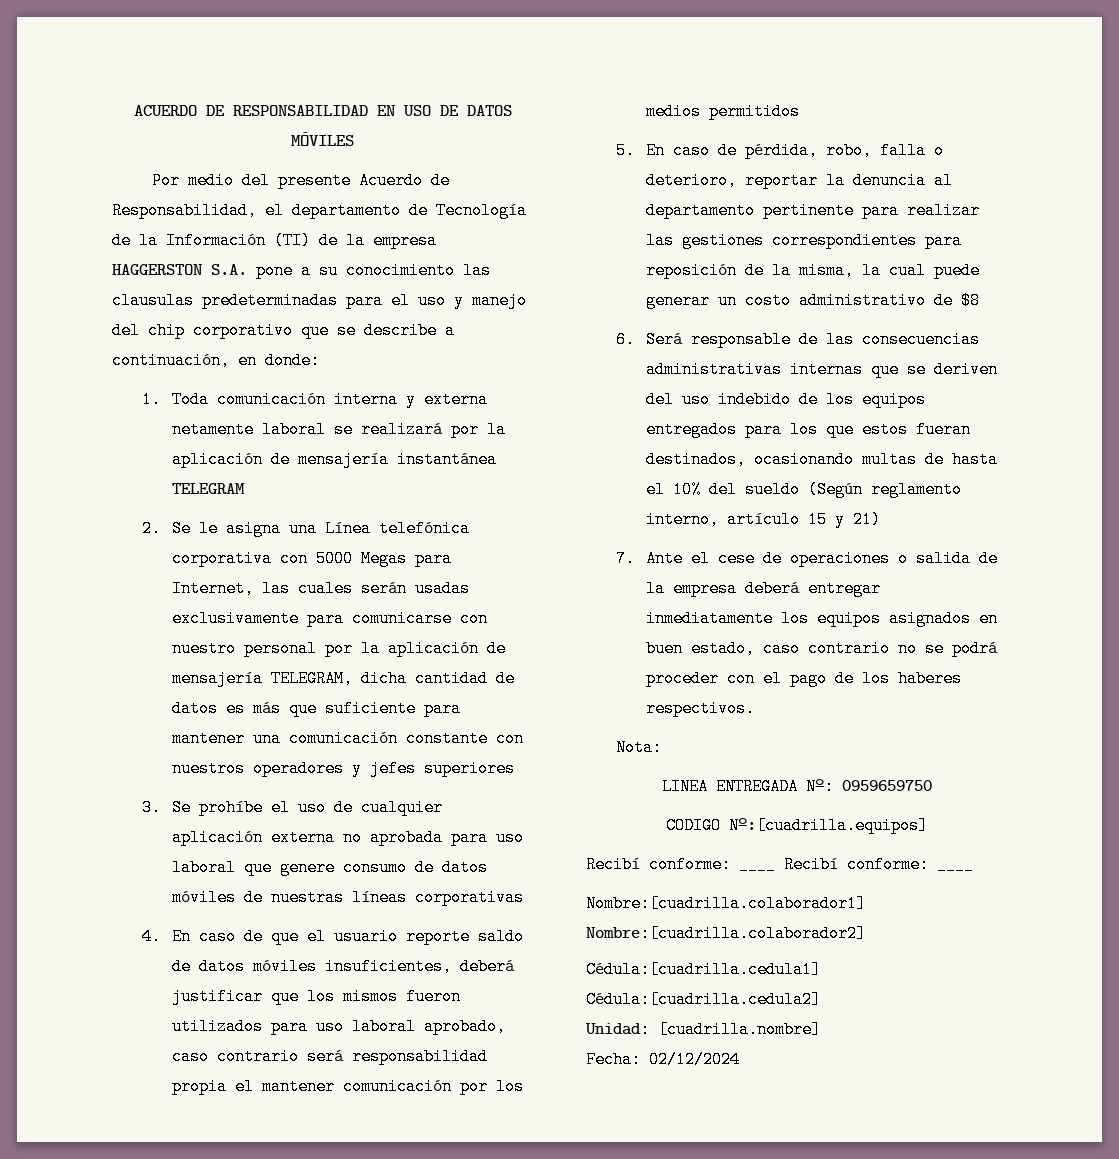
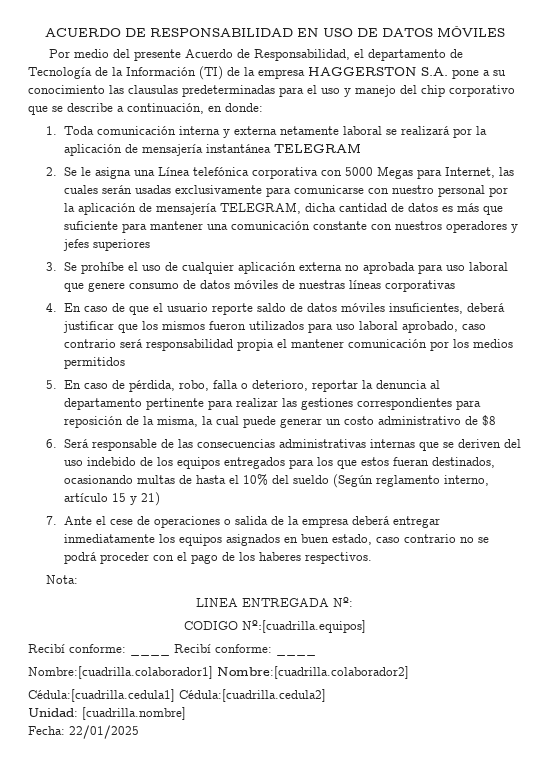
- LINEA ENTREGADA Nº: 0959659750
+ LINEA ENTREGADA Nº:
- Fecha: 02/12/2024
+ Fecha: 22/01/2025

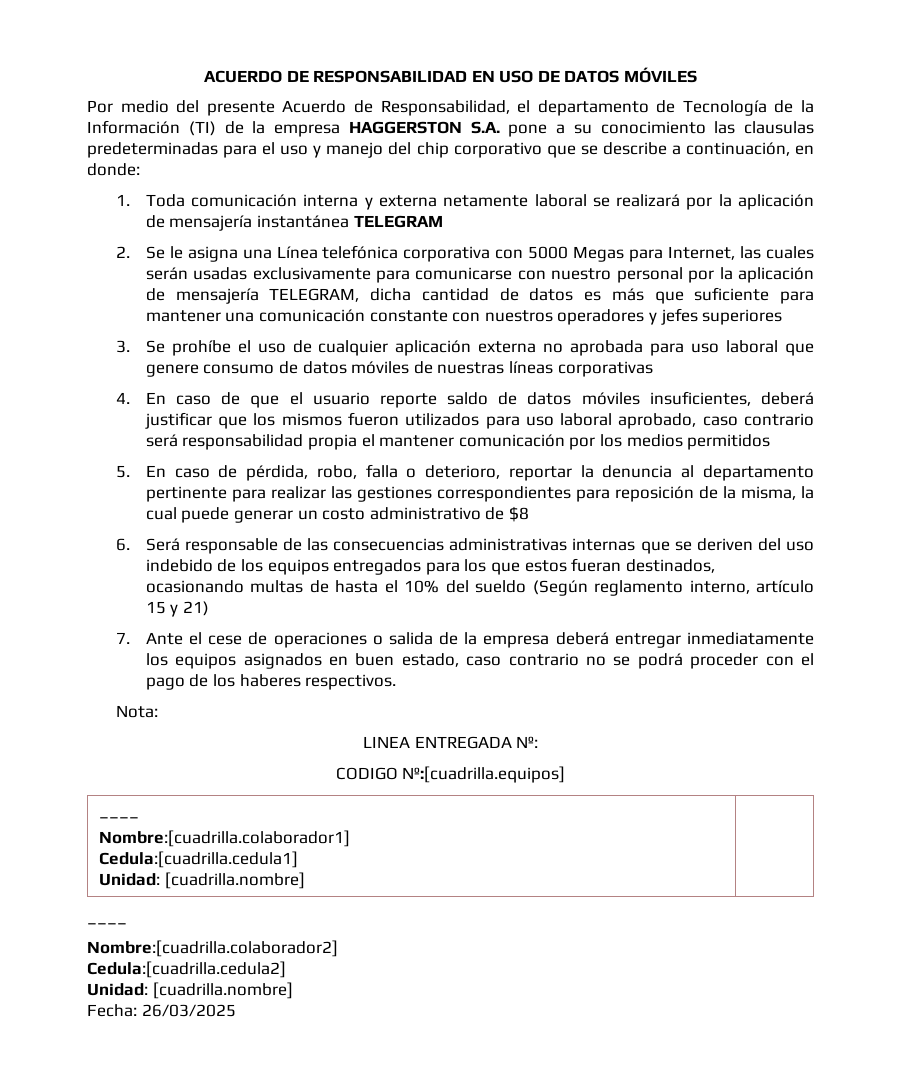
  CODIGO Nº:[cuadrilla.equipos]
- Recibí conforme: ____ Recibí conforme: ____
- Nombre:[cuadrilla.colaborador1] Nombre:[cuadrilla.colaborador2]
+ ____
+ Nombre:[cuadrilla.colaborador1]
+ Cedula:[cuadrilla.cedula1]
+ Unidad: [cuadrilla.nombre] |
+ ____
+ Nombre:[cuadrilla.colaborador2]
- Cédula:[cuadrilla.cedula1] Cédula:[cuadrilla.cedula2]
+ Cedula:[cuadrilla.cedula2]
- Fecha: 22/01/2025
+ Fecha: 26/03/2025

